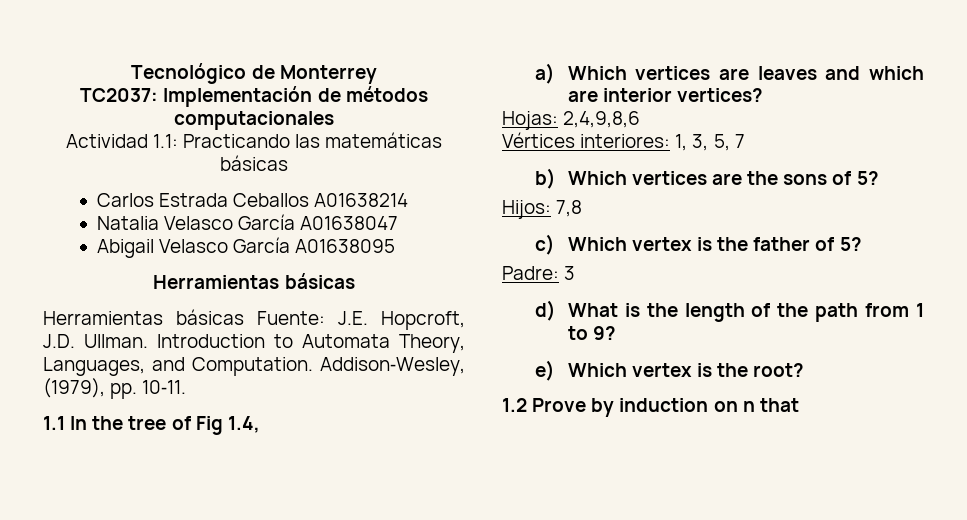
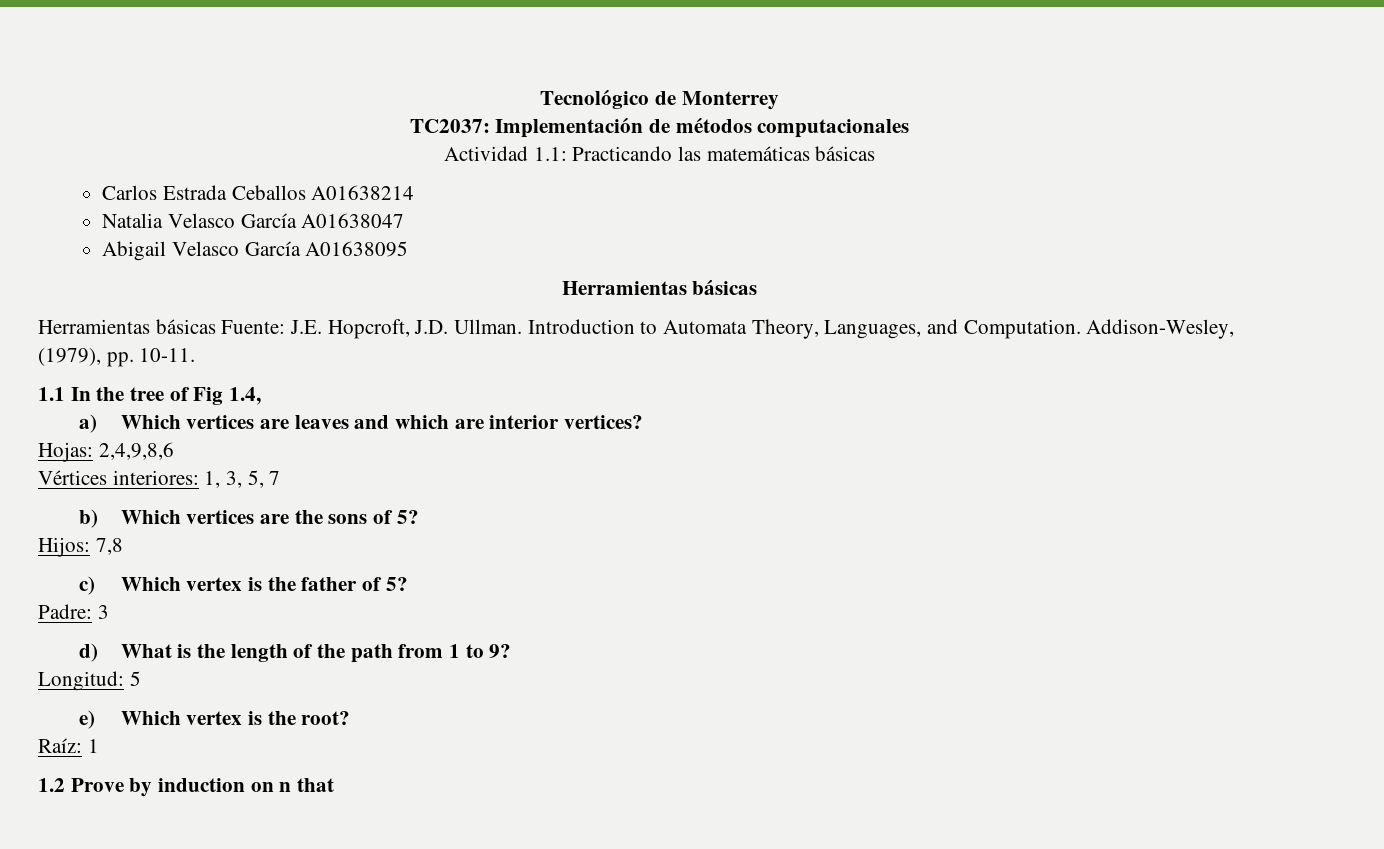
+ Longitud: 5
+ Raíz: 1

